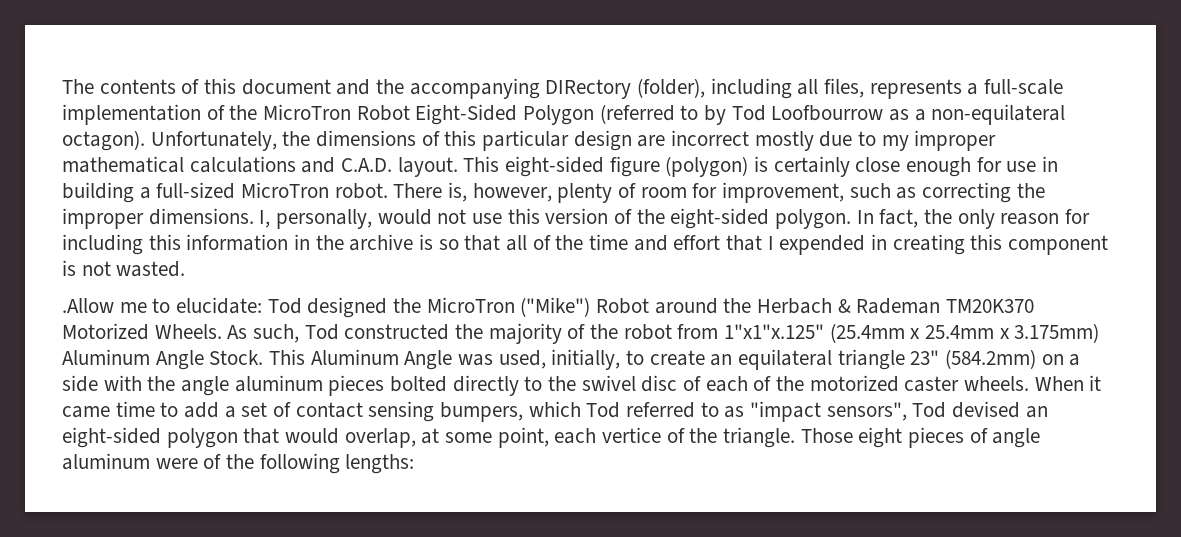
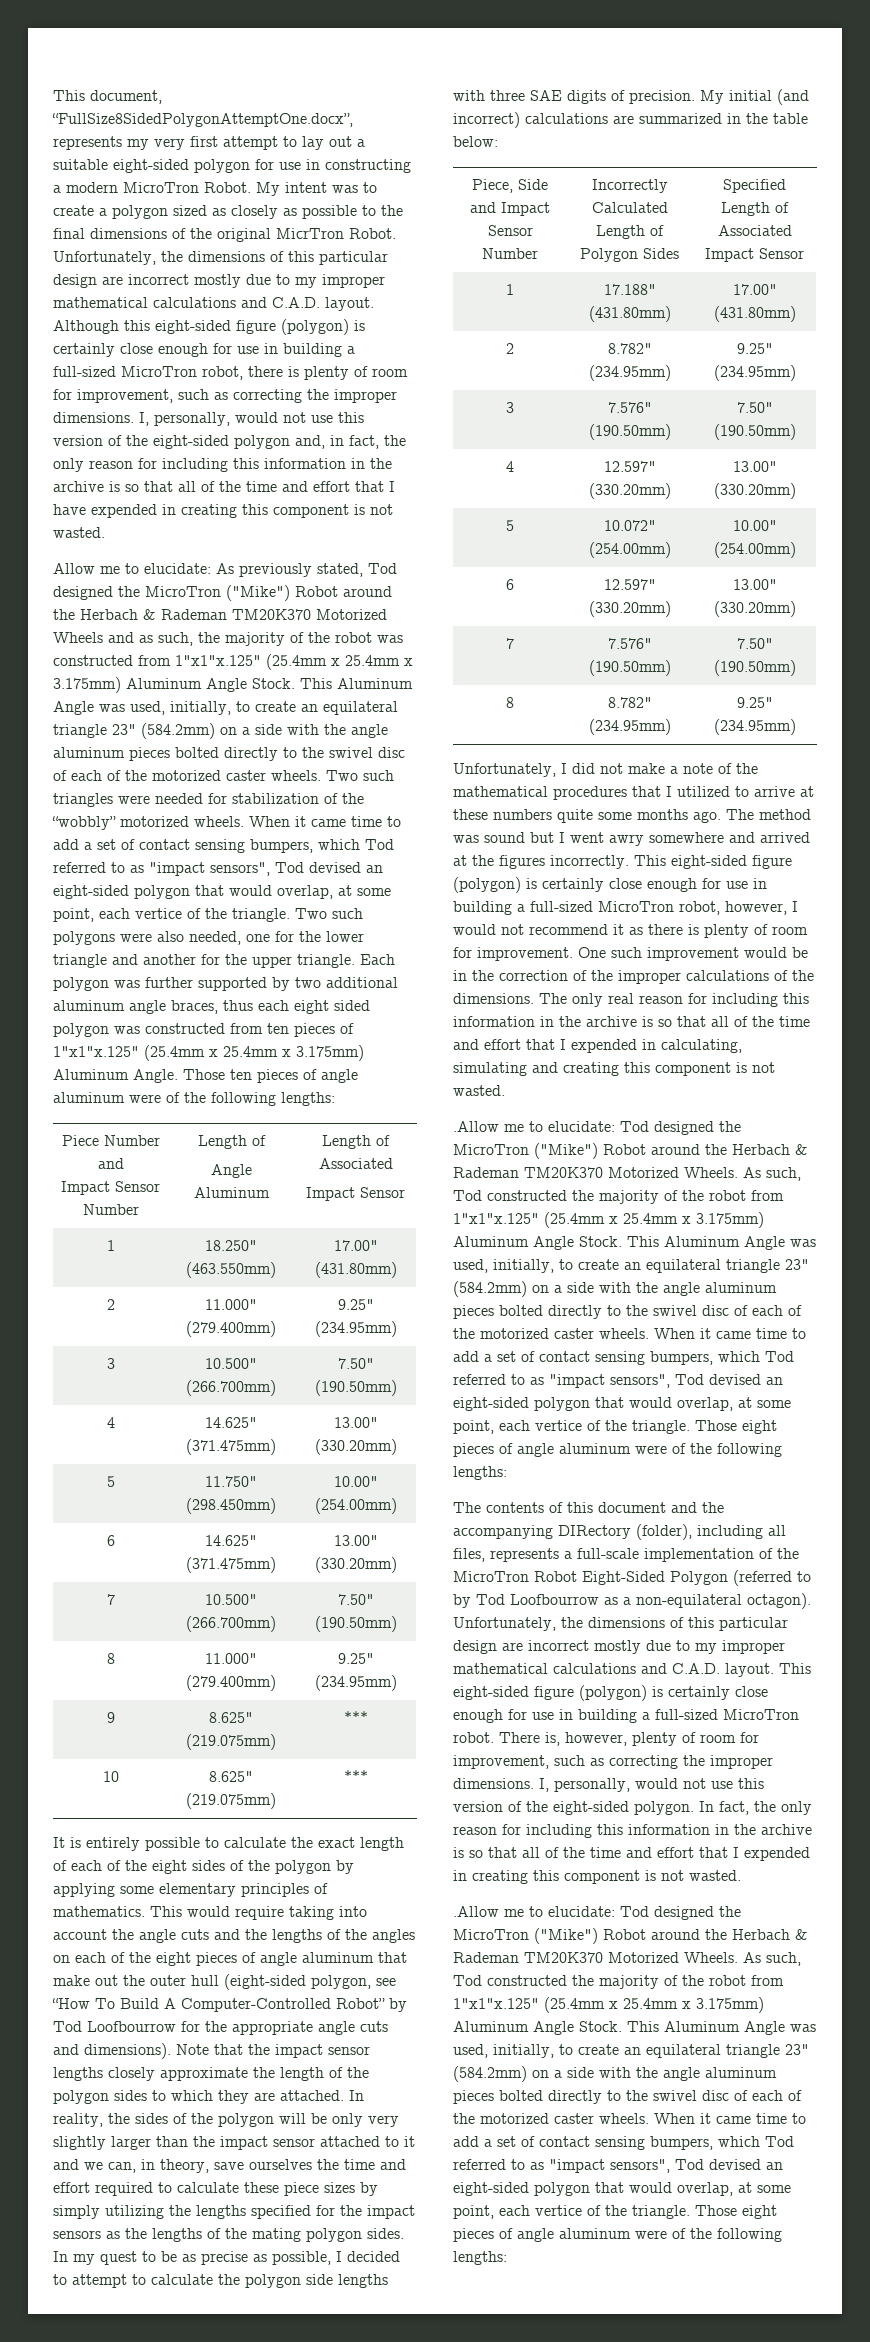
+ This document, “FullSize8SidedPolygonAttemptOne.docx”, represents my very first attempt to lay out a suitable eight-sided polygon for use in constructing a modern MicroTron Robot. My intent was to create a polygon sized as closely as possible to the final dimensions of the original MicrTron Robot. Unfortunately, the dimensions of this particular design are incorrect mostly due to my improper mathematical calculations and C.A.D. layout. Although this eight-sided figure (polygon) is certainly close enough for use in building a full-sized MicroTron robot, there is plenty of room for improvement, such as correcting the improper dimensions. I, personally, would not use this version of the eight-sided polygon and, in fact, the only reason for including this information in the archive is so that all of the time and effort that I have expended in creating this component is not wasted.
+ Allow me to elucidate: As previously stated, Tod designed the MicroTron ("Mike") Robot around the Herbach & Rademan TM20K370 Motorized Wheels and as such, the majority of the robot was constructed from 1"x1"x.125" (25.4mm x 25.4mm x 3.175mm) Aluminum Angle Stock. This Aluminum Angle was used, initially, to create an equilateral triangle 23" (584.2mm) on a side with the angle aluminum pieces bolted directly to the swivel disc of each of the motorized caster wheels. Two such triangles were needed for stabilization of the “wobbly” motorized wheels. When it came time to add a set of contact sensing bumpers, which Tod referred to as "impact sensors", Tod devised an eight-sided polygon that would overlap, at some point, each vertice of the triangle. Two such polygons were also needed, one for the lower triangle and another for the upper triangle. Each polygon was further supported by two additional aluminum angle braces, thus each eight sided polygon was constructed from ten pieces of 1"x1"x.125" (25.4mm x 25.4mm x 3.175mm) Aluminum Angle. Those ten pieces of angle aluminum were of the following lengths:
+ Piece Number and
+ Impact Sensor Number | Length of
+ Angle Aluminum | Length of Associated
+ Impact Sensor
+ 1 | 18.250" (463.550mm) | 17.00" (431.80mm)
+ 2 | 11.000" (279.400mm) | 9.25" (234.95mm)
+ 3 | 10.500" (266.700mm) | 7.50" (190.50mm)
+ 4 | 14.625" (371.475mm) | 13.00" (330.20mm)
+ 5 | 11.750" (298.450mm) | 10.00" (254.00mm)
+ 6 | 14.625" (371.475mm) | 13.00" (330.20mm)
+ 7 | 10.500" (266.700mm) | 7.50" (190.50mm)
+ 8 | 11.000" (279.400mm) | 9.25" (234.95mm)
+ 9 | 8.625" (219.075mm) | ***
+ 10 | 8.625" (219.075mm) | ***
+ It is entirely possible to calculate the exact length of each of the eight sides of the polygon by applying some elementary principles of mathematics. This would require taking into account the angle cuts and the lengths of the angles on each of the eight pieces of angle aluminum that make out the outer hull (eight-sided polygon, see “How To Build A Computer-Controlled Robot” by Tod Loofbourrow for the appropriate angle cuts and dimensions). Note that the impact sensor lengths closely approximate the length of the polygon sides to which they are attached. In reality, the sides of the polygon will be only very slightly larger than the impact sensor attached to it and we can, in theory, save ourselves the time and effort required to calculate these piece sizes by simply utilizing the lengths specified for the impact sensors as the lengths of the mating polygon sides. In my quest to be as precise as possible, I decided to attempt to calculate the polygon side lengths with three SAE digits of precision. My initial (and incorrect) calculations are summarized in the table below:
+ Piece, Side and Impact Sensor Number | Incorrectly Calculated Length of Polygon Sides | Specified Length of Associated Impact Sensor
+ 1 | 17.188" (431.80mm) | 17.00" (431.80mm)
+ 2 | 8.782" (234.95mm) | 9.25" (234.95mm)
+ 3 | 7.576" (190.50mm) | 7.50" (190.50mm)
+ 4 | 12.597" (330.20mm) | 13.00" (330.20mm)
+ 5 | 10.072" (254.00mm) | 10.00" (254.00mm)
+ 6 | 12.597" (330.20mm) | 13.00" (330.20mm)
+ 7 | 7.576" (190.50mm) | 7.50" (190.50mm)
+ 8 | 8.782" (234.95mm) | 9.25" (234.95mm)
+ Unfortunately, I did not make a note of the mathematical procedures that I utilized to arrive at these numbers quite some months ago. The method was sound but I went awry somewhere and arrived at the figures incorrectly. This eight-sided figure (polygon) is certainly close enough for use in building a full-sized MicroTron robot, however, I would not recommend it as there is plenty of room for improvement. One such improvement would be in the correction of the improper calculations of the dimensions. The only real reason for including this information in the archive is so that all of the time and effort that I expended in calculating, simulating and creating this component is not wasted.
+ .Allow me to elucidate: Tod designed the MicroTron ("Mike") Robot around the Herbach & Rademan TM20K370 Motorized Wheels. As such, Tod constructed the majority of the robot from 1"x1"x.125" (25.4mm x 25.4mm x 3.175mm) Aluminum Angle Stock. This Aluminum Angle was used, initially, to create an equilateral triangle 23" (584.2mm) on a side with the angle aluminum pieces bolted directly to the swivel disc of each of the motorized caster wheels. When it came time to add a set of contact sensing bumpers, which Tod referred to as "impact sensors", Tod devised an eight-sided polygon that would overlap, at some point, each vertice of the triangle. Those eight pieces of angle aluminum were of the following lengths:

